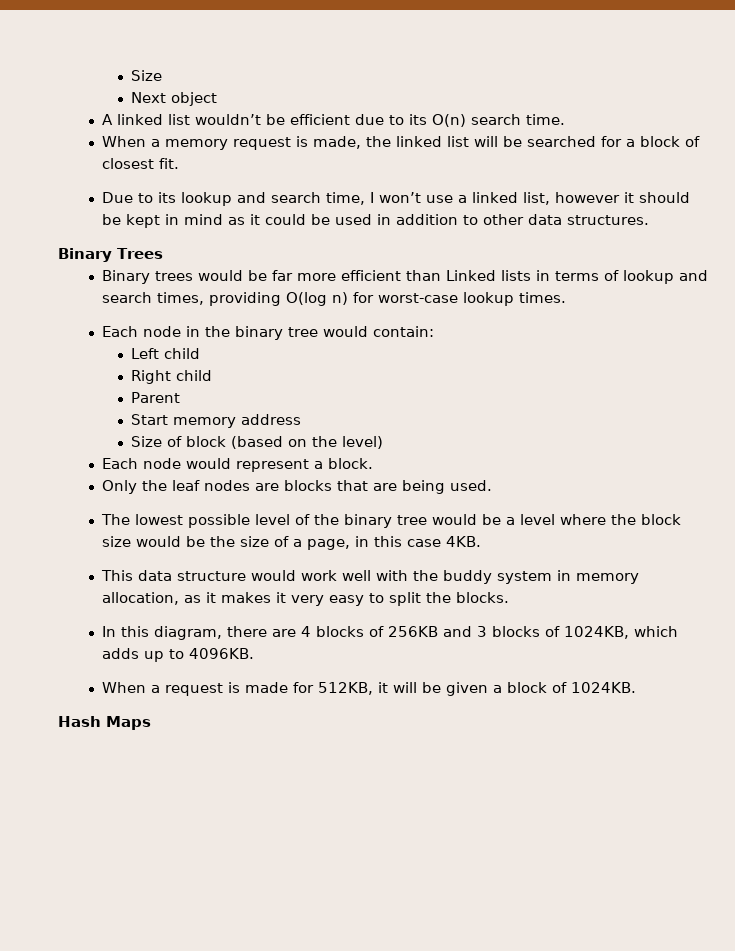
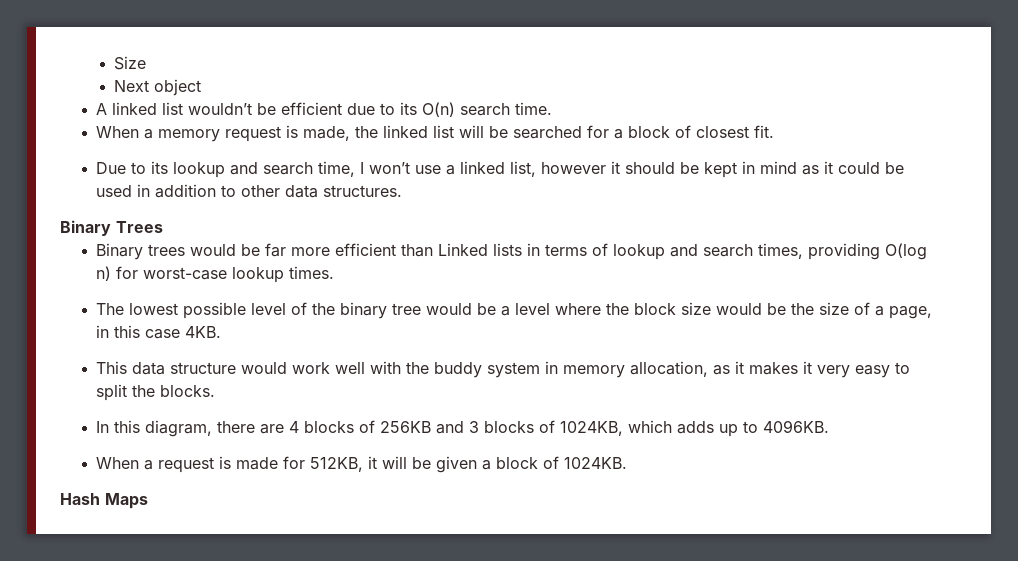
- Each node in the binary tree would contain:
- Left child
- Right child
- Parent
- Start memory address
- Size of block (based on the level)
- Each node would represent a block.
- Only the leaf nodes are blocks that are being used.

